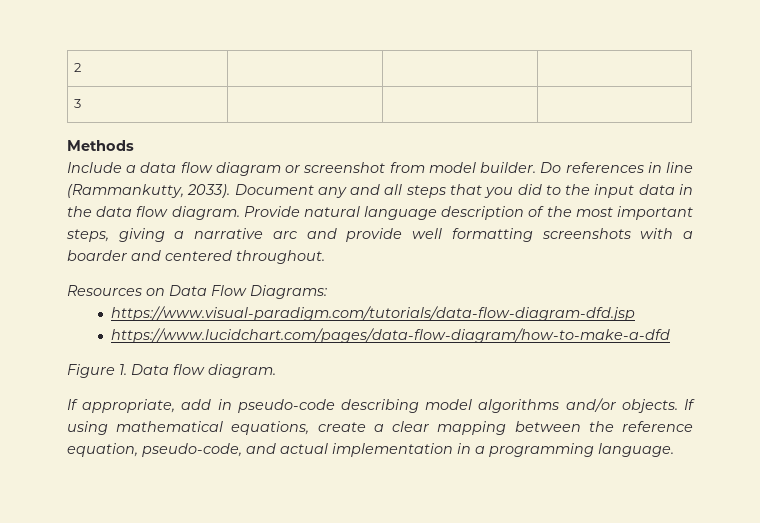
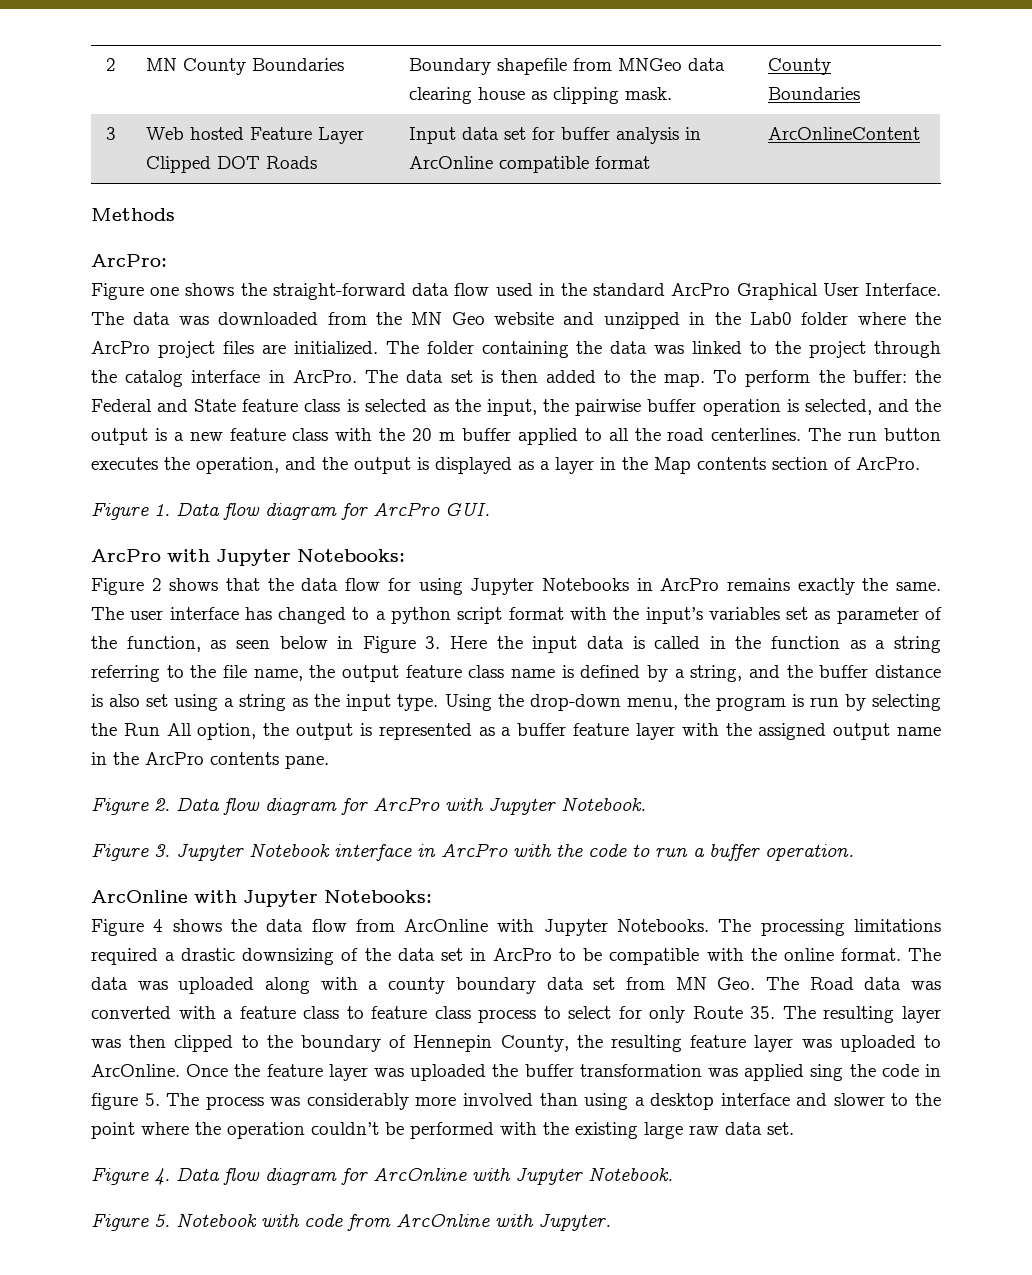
- 2 | | |
- 3 | | |
+ 2 | MN County Boundaries | Boundary shapefile from MNGeo data clearing house as clipping mask. | County Boundaries
+ 3 | Web hosted Feature Layer Clipped DOT Roads | Input data set for buffer analysis in ArcOnline compatible format | ArcOnlineContent
  Methods
- Include a data flow diagram or screenshot from model builder. Do references in line (Rammankutty, 2033). Document any and all steps that you did to the input data in the data flow diagram. Provide natural language description of the most important steps, giving a narrative arc and provide well formatting screenshots with a boarder and centered throughout.
- Resources on Data Flow Diagrams:
- https://www.visual-paradigm.com/tutorials/data-flow-diagram-dfd.jsp
- https://www.lucidchart.com/pages/data-flow-diagram/how-to-make-a-dfd
- Figure 1. Data flow diagram.
- If appropriate, add in pseudo-code describing model algorithms and/or objects. If using mathematical equations, create a clear mapping between the reference equation, pseudo-code, and actual implementation in a programming language.
+ ArcPro:
+ Figure one shows the straight-forward data flow used in the standard ArcPro Graphical User Interface. The data was downloaded from the MN Geo website and unzipped in the Lab0 folder where the ArcPro project files are initialized. The folder containing the data was linked to the project through the catalog interface in ArcPro. The data set is then added to the map. To perform the buffer: the Federal and State feature class is selected as the input, the pairwise buffer operation is selected, and the output is a new feature class with the 20 m buffer applied to all the road centerlines. The run button executes the operation, and the output is displayed as a layer in the Map contents section of ArcPro.
+ Figure 1. Data flow diagram for ArcPro GUI.
+ ArcPro with Jupyter Notebooks:
+ Figure 2 shows that the data flow for using Jupyter Notebooks in ArcPro remains exactly the same. The user interface has changed to a python script format with the input’s variables set as parameter of the function, as seen below in Figure 3. Here the input data is called in the function as a string referring to the file name, the output feature class name is defined by a string, and the buffer distance is also set using a string as the input type. Using the drop-down menu, the program is run by selecting the Run All option, the output is represented as a buffer feature layer with the assigned output name in the ArcPro contents pane.
+ Figure 2. Data flow diagram for ArcPro with Jupyter Notebook.
+ Figure 3. Jupyter Notebook interface in ArcPro with the code to run a buffer operation.
+ ArcOnline with Jupyter Notebooks:
+ Figure 4 shows the data flow from ArcOnline with Jupyter Notebooks. The processing limitations required a drastic downsizing of the data set in ArcPro to be compatible with the online format. The data was uploaded along with a county boundary data set from MN Geo. The Road data was converted with a feature class to feature class process to select for only Route 35. The resulting layer was then clipped to the boundary of Hennepin County, the resulting feature layer was uploaded to ArcOnline. Once the feature layer was uploaded the buffer transformation was applied sing the code in figure 5. The process was considerably more involved than using a desktop interface and slower to the point where the operation couldn’t be performed with the existing large raw data set.
+ Figure 4. Data flow diagram for ArcOnline with Jupyter Notebook.
+ Figure 5. Notebook with code from ArcOnline with Jupyter.

